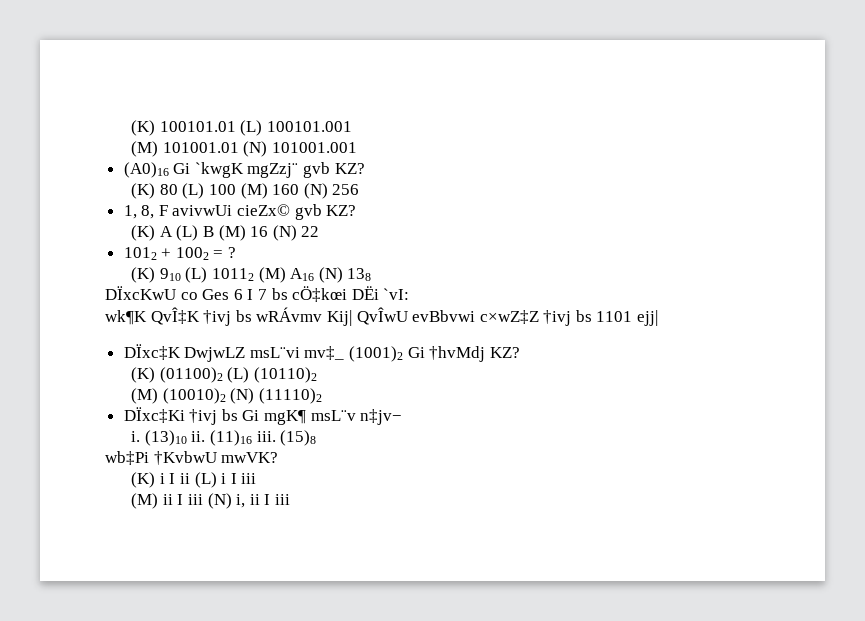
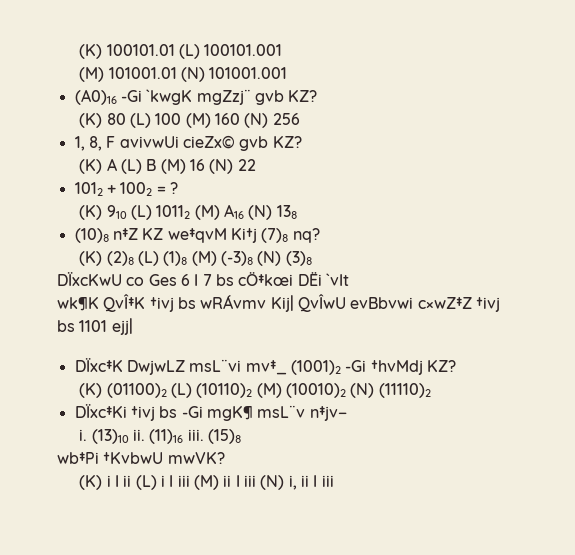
- (A0)16 Gi `kwgK mgZzj¨ gvb KZ?
+ (A0)16 -Gi `kwgK mgZzj¨ gvb KZ?
+ (10)8 n‡Z KZ we‡qvM Ki†j (7)8 nq?
+ (K) (2)8 (L) (1)8 (M) (-3)8 (N) (3)8
- DÏxcKwU co Ges 6 I 7 bs cÖ‡kœi DËi `vI:
+ DÏxcKwU co Ges 6 I 7 bs cÖ‡kœi DËi `vIt
- DÏxc‡K DwjwLZ msL¨vi mv‡_ (1001)2 Gi †hvMdj KZ?
+ DÏxc‡K DwjwLZ msL¨vi mv‡_ (1001)2 -Gi †hvMdj KZ?
- (K) (01100)2 (L) (10110)2
- (M) (10010)2 (N) (11110)2
+ (K) (01100)2 (L) (10110)2 (M) (10010)2 (N) (11110)2
- DÏxc‡Ki †ivj bs Gi mgK¶ msL¨v n‡jv−
+ DÏxc‡Ki †ivj bs -Gi mgK¶ msL¨v n‡jv−
- (K) i I ii (L) i I iii
- (M) ii I iii (N) i, ii I iii
+ (K) i I ii (L) i I iii (M) ii I iii (N) i, ii I iii

